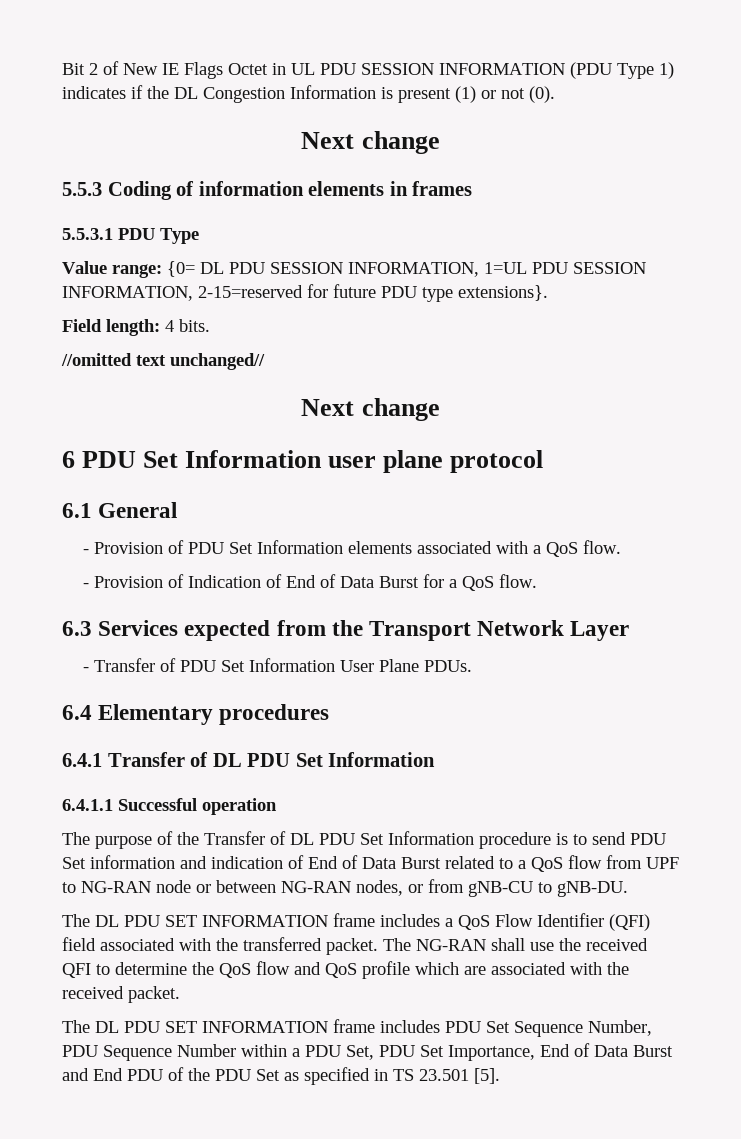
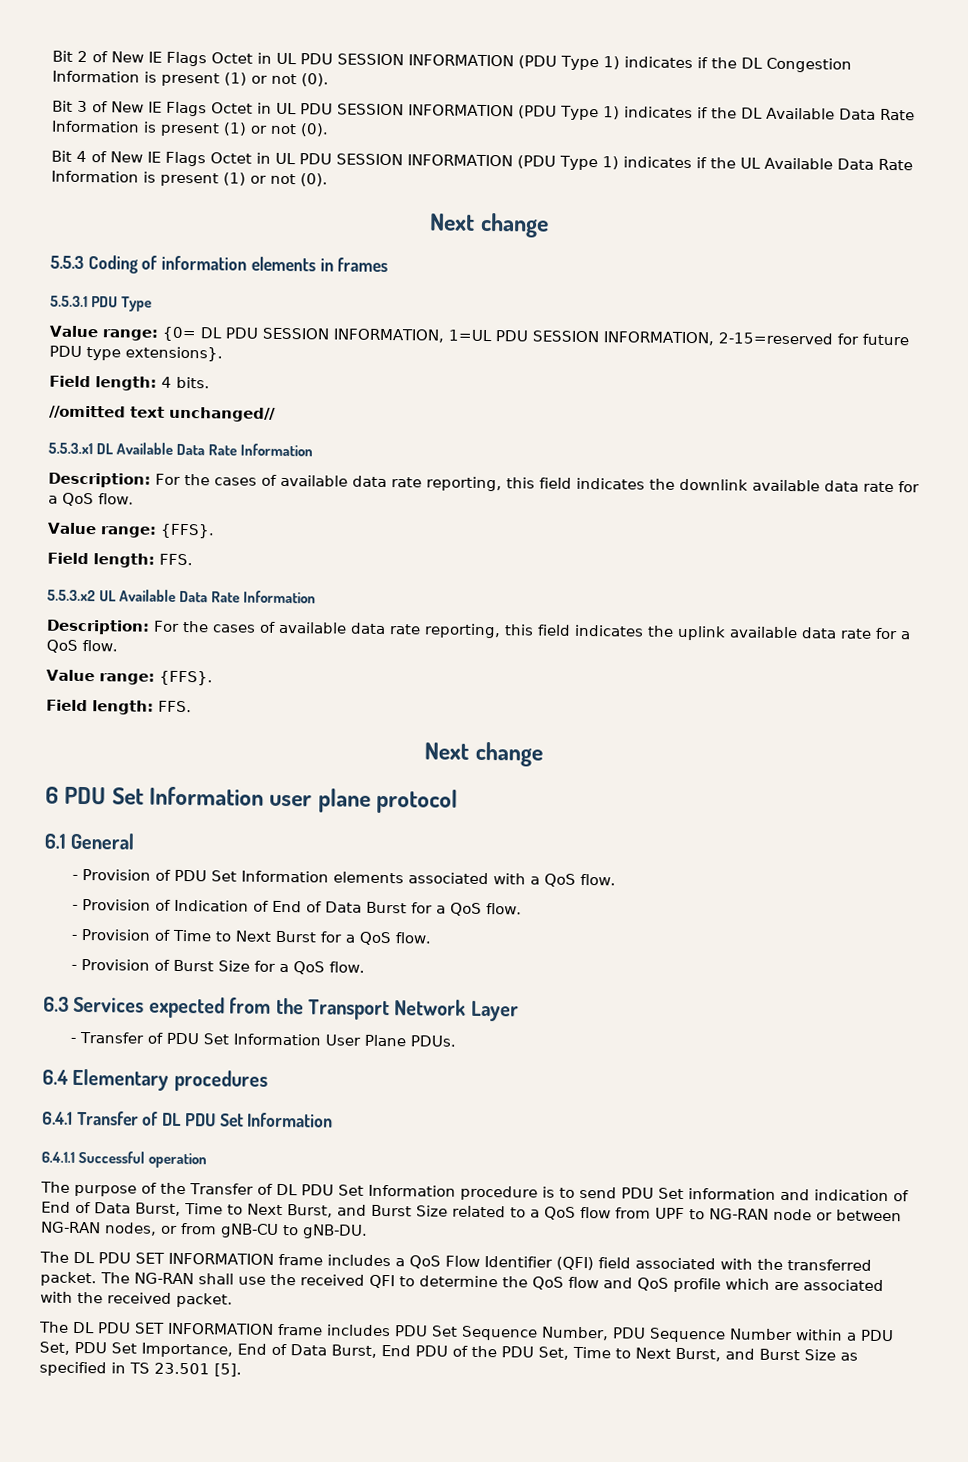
+ Bit 3 of New IE Flags Octet in UL PDU SESSION INFORMATION (PDU Type 1) indicates if the DL Available Data Rate Information is present (1) or not (0).
+ Bit 4 of New IE Flags Octet in UL PDU SESSION INFORMATION (PDU Type 1) indicates if the UL Available Data Rate Information is present (1) or not (0).
+ 5.5.3.x1 DL Available Data Rate Information
+ Description: For the cases of available data rate reporting, this field indicates the downlink available data rate for a QoS flow.
+ Value range: {FFS}.
+ Field length: FFS.
+ 5.5.3.x2 UL Available Data Rate Information
+ Description: For the cases of available data rate reporting, this field indicates the uplink available data rate for a QoS flow.
+ Value range: {FFS}.
+ Field length: FFS.
+ - Provision of Time to Next Burst for a QoS flow.
+ - Provision of Burst Size for a QoS flow.
- The purpose of the Transfer of DL PDU Set Information procedure is to send PDU Set information and indication of End of Data Burst related to a QoS flow from UPF to NG-RAN node or between NG-RAN nodes, or from gNB-CU to gNB-DU.
+ The purpose of the Transfer of DL PDU Set Information procedure is to send PDU Set information and indication of End of Data Burst, Time to Next Burst, and Burst Size related to a QoS flow from UPF to NG-RAN node or between NG-RAN nodes, or from gNB-CU to gNB-DU.
- The DL PDU SET INFORMATION frame includes PDU Set Sequence Number, PDU Sequence Number within a PDU Set, PDU Set Importance, End of Data Burst and End PDU of the PDU Set as specified in TS 23.501 [5].
+ The DL PDU SET INFORMATION frame includes PDU Set Sequence Number, PDU Sequence Number within a PDU Set, PDU Set Importance, End of Data Burst, End PDU of the PDU Set, Time to Next Burst, and Burst Size as specified in TS 23.501 [5].

